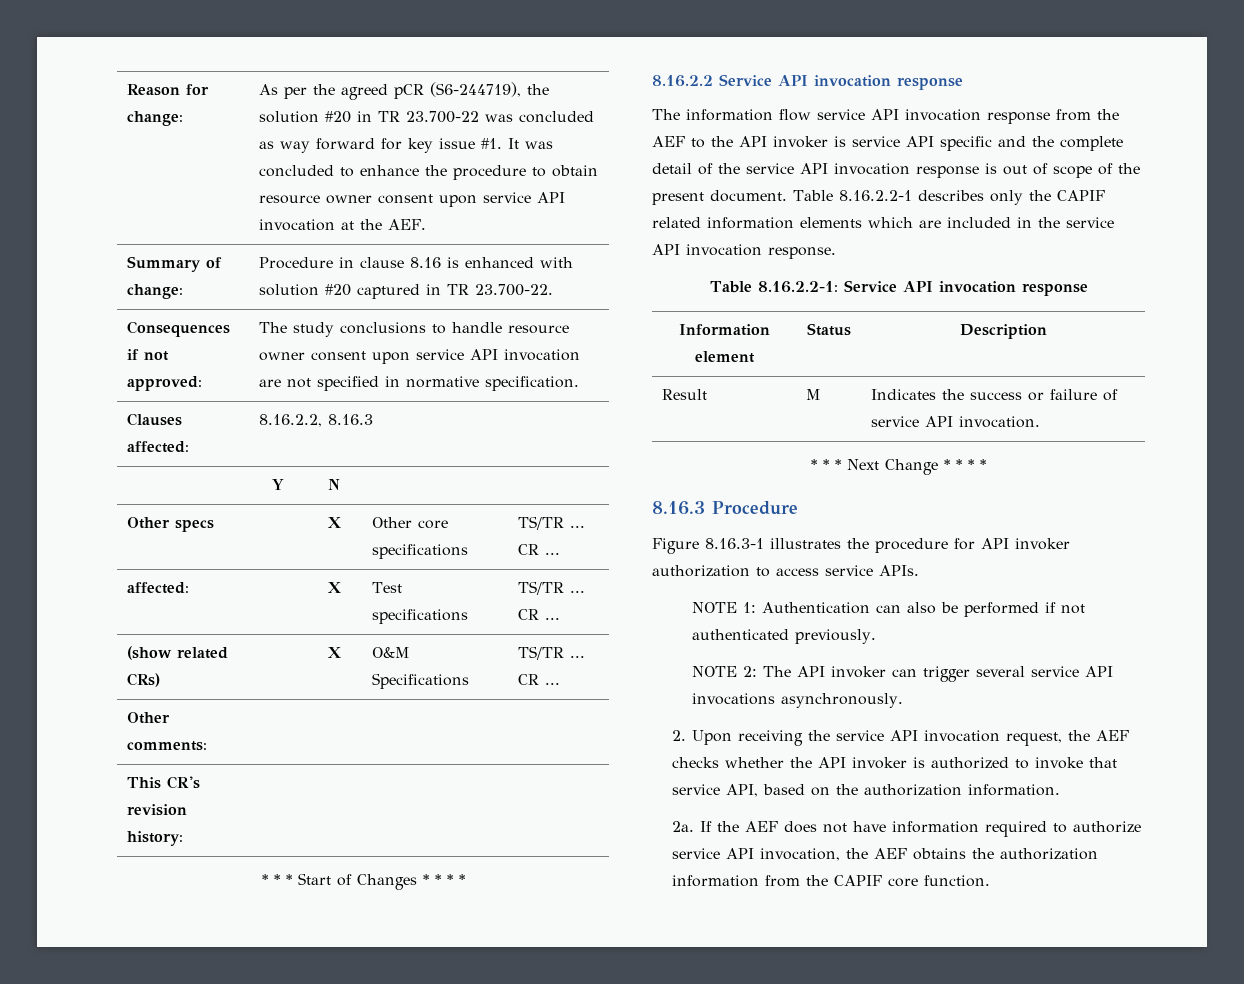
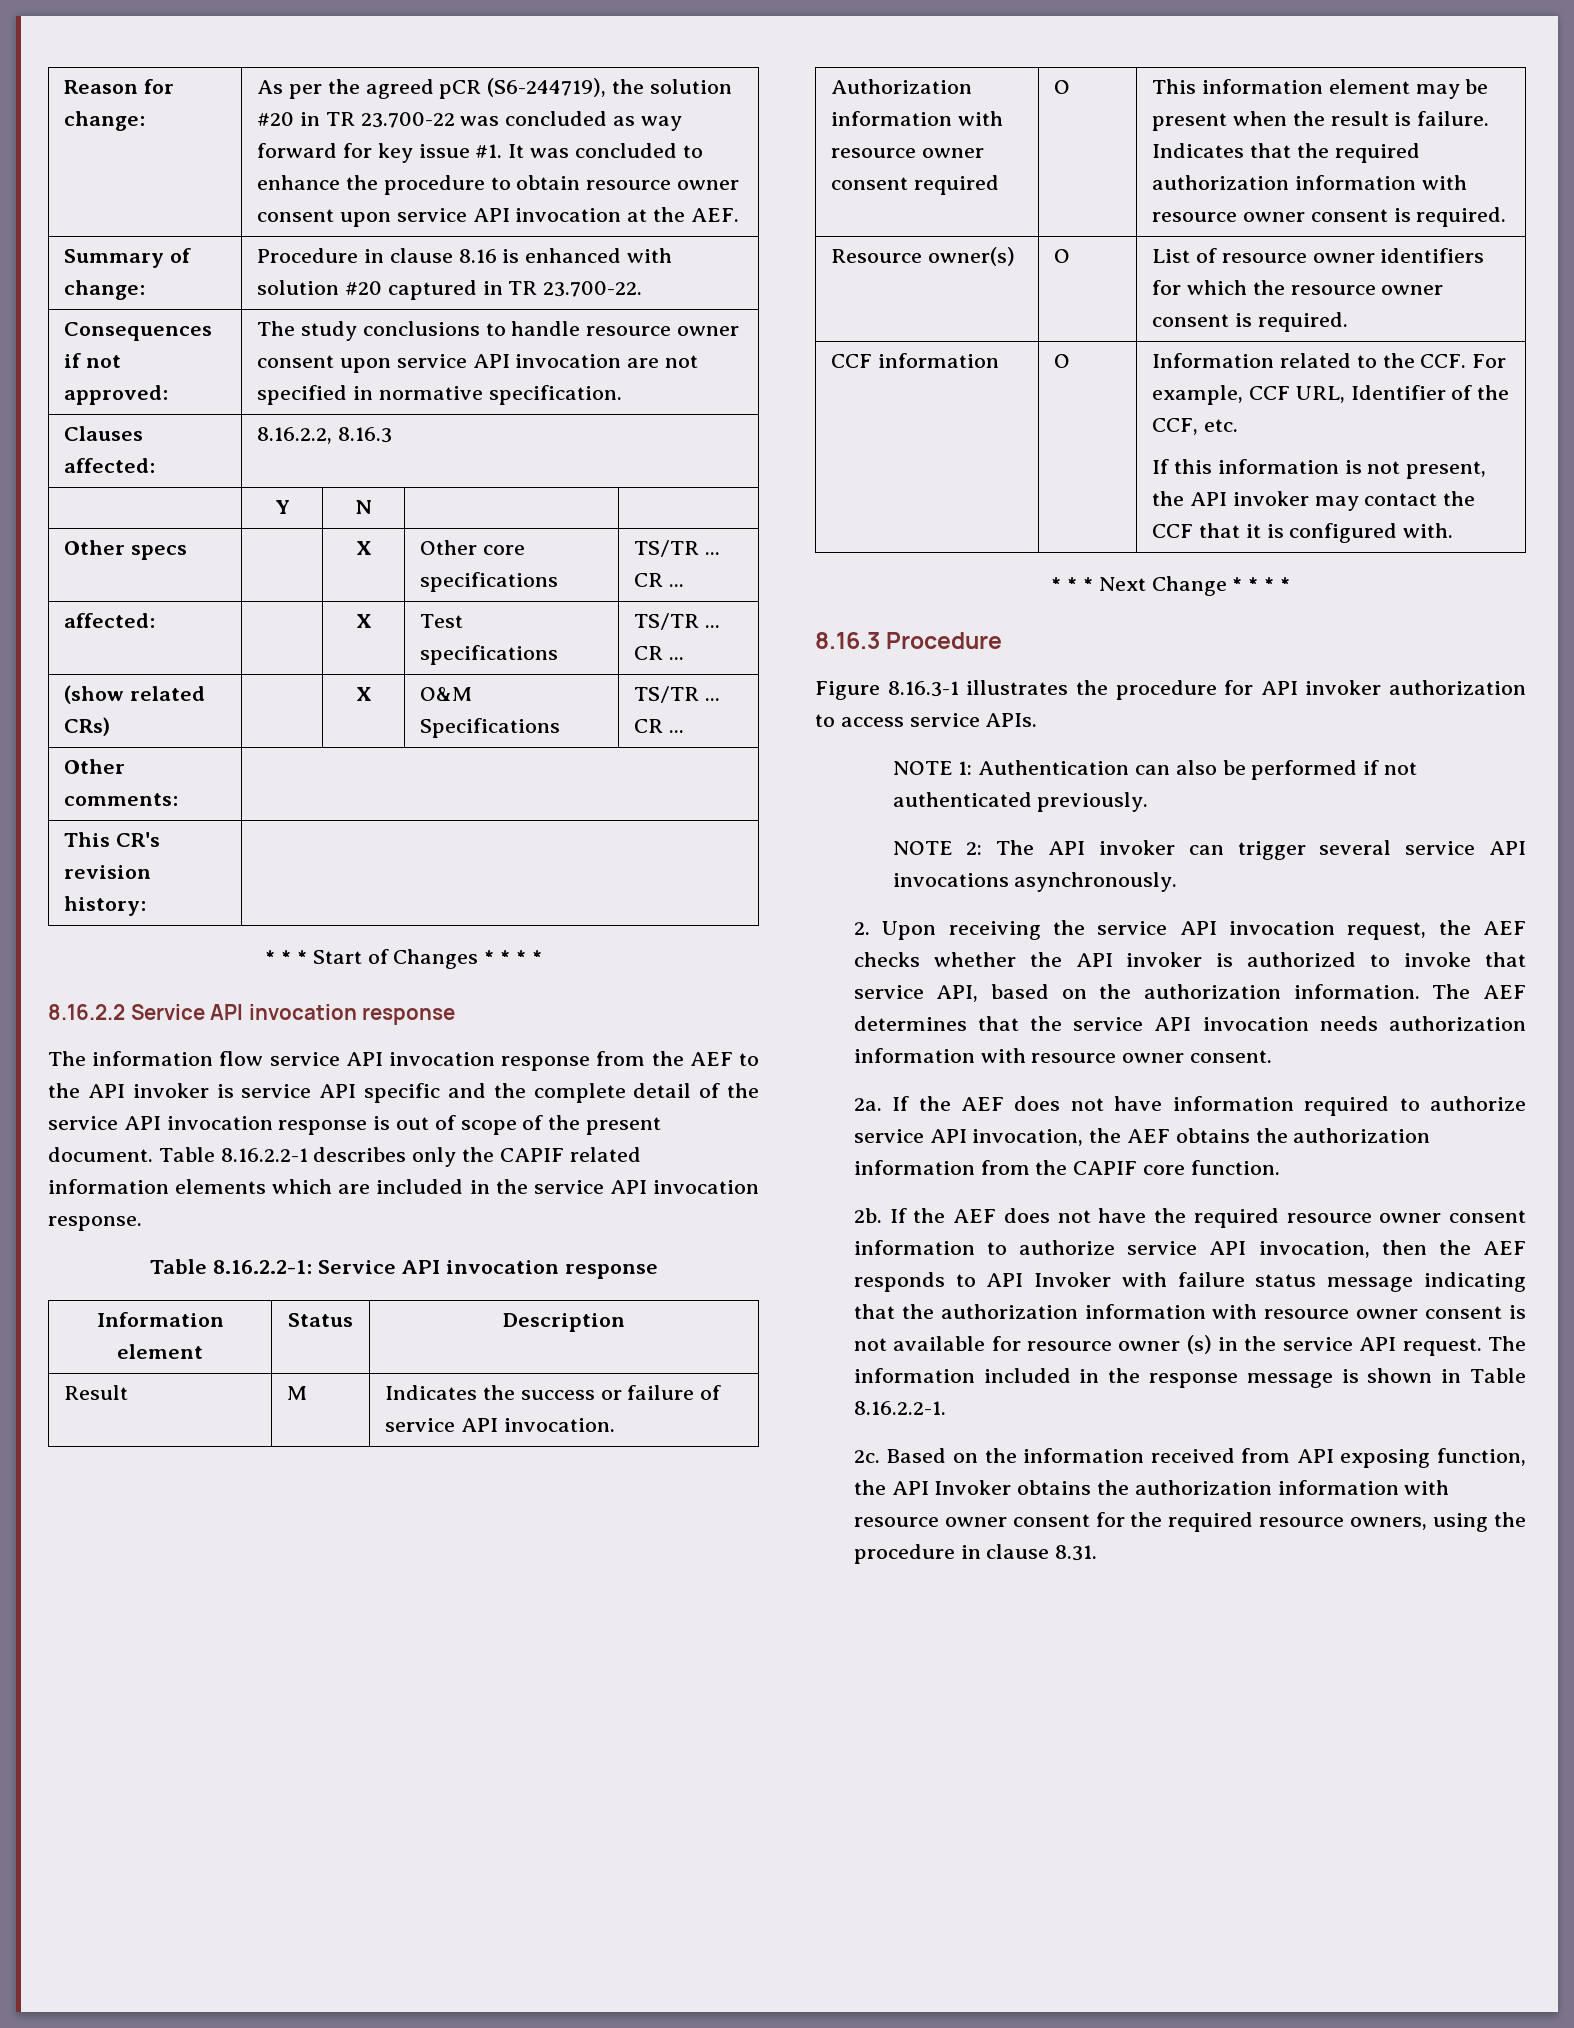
+ Authorization information with resource owner consent required | O | This information element may be present when the result is failure. Indicates that the required authorization information with resource owner consent is required.
+ Resource owner(s) | O | List of resource owner identifiers for which the resource owner consent is required.
+ CCF information | O | Information related to the CCF. For example, CCF URL, Identifier of the CCF, etc.
+ If this information is not present, the API invoker may contact the CCF that it is configured with.
+ The AEF determines that the service API invocation needs authorization information with resource owner consent.
+ 2b. If the AEF does not have the required resource owner consent information to authorize service API invocation, then the AEF responds to API Invoker with failure status message indicating that the authorization information with resource owner consent is not available for resource owner (s) in the service API request. The information included in the response message is shown in Table 8.16.2.2-1.
+ 2c. Based on the information received from API exposing function, the API Invoker obtains the authorization information with resource owner consent for the required resource owners, using the procedure in clause 8.31.

